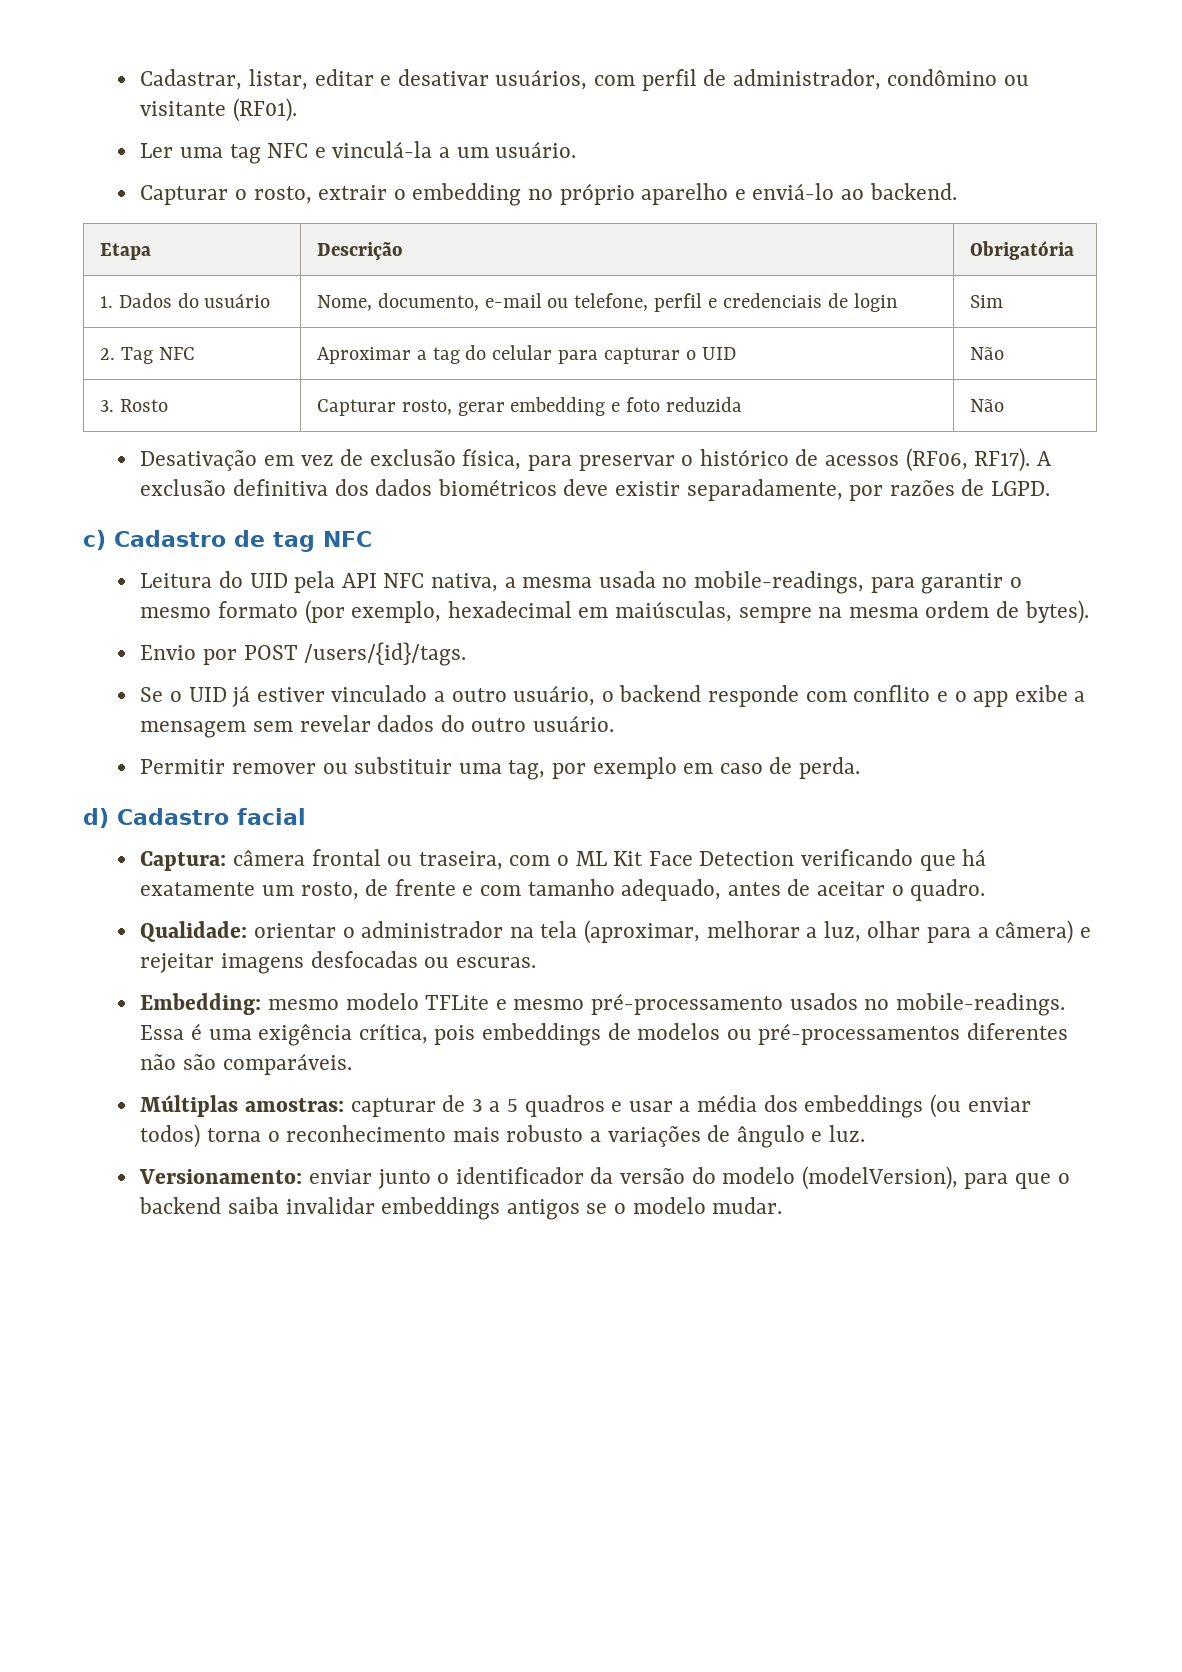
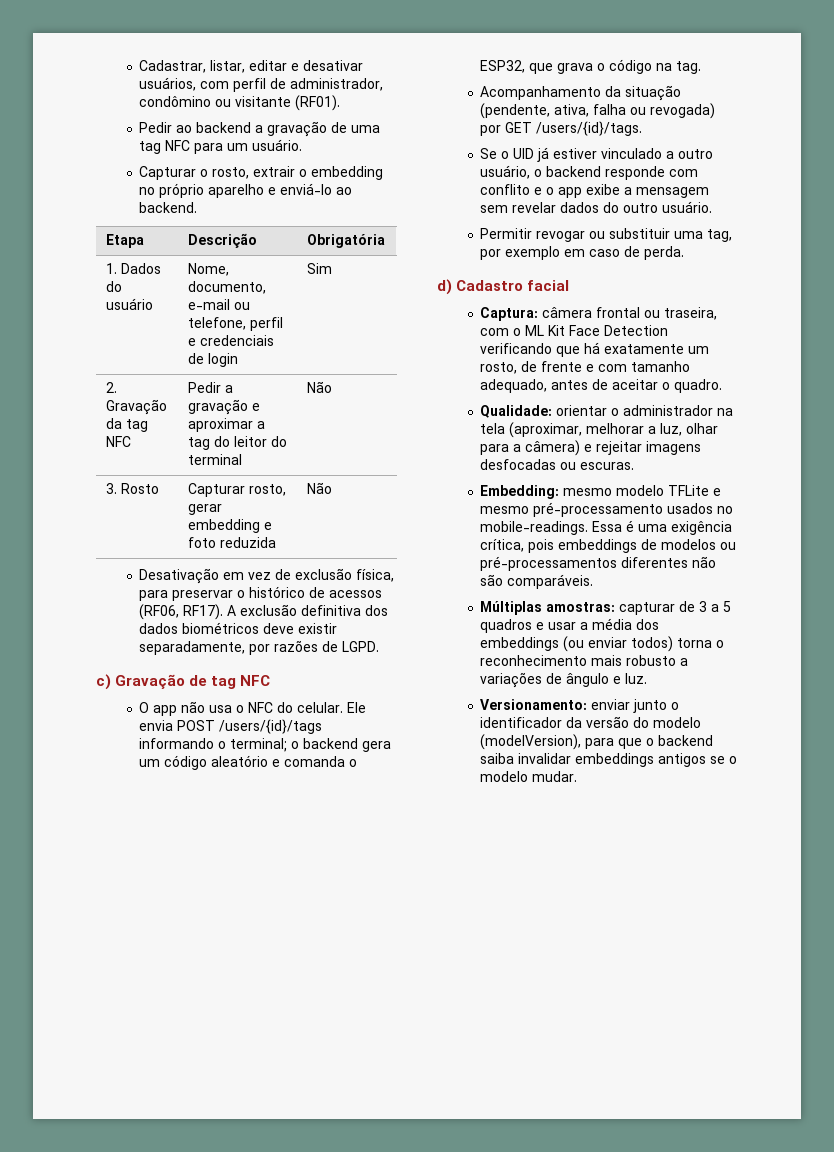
- Ler uma tag NFC e vinculá-la a um usuário.
+ Pedir ao backend a gravação de uma tag NFC para um usuário.
- 2. Tag NFC | Aproximar a tag do celular para capturar o UID | Não
+ 2. Gravação da tag NFC | Pedir a gravação e aproximar a tag do leitor do terminal | Não
- c) Cadastro de tag NFC
+ c) Gravação de tag NFC
- Leitura do UID pela API NFC nativa, a mesma usada no mobile-readings, para garantir o mesmo formato (por exemplo, hexadecimal em maiúsculas, sempre na mesma ordem de bytes).
- Envio por POST /users/{id}/tags.
+ O app não usa o NFC do celular. Ele envia POST /users/{id}/tags informando o terminal; o backend gera um código aleatório e comanda o ESP32, que grava o código na tag.
+ Acompanhamento da situação (pendente, ativa, falha ou revogada) por GET /users/{id}/tags.
- Permitir remover ou substituir uma tag, por exemplo em caso de perda.
+ Permitir revogar ou substituir uma tag, por exemplo em caso de perda.

